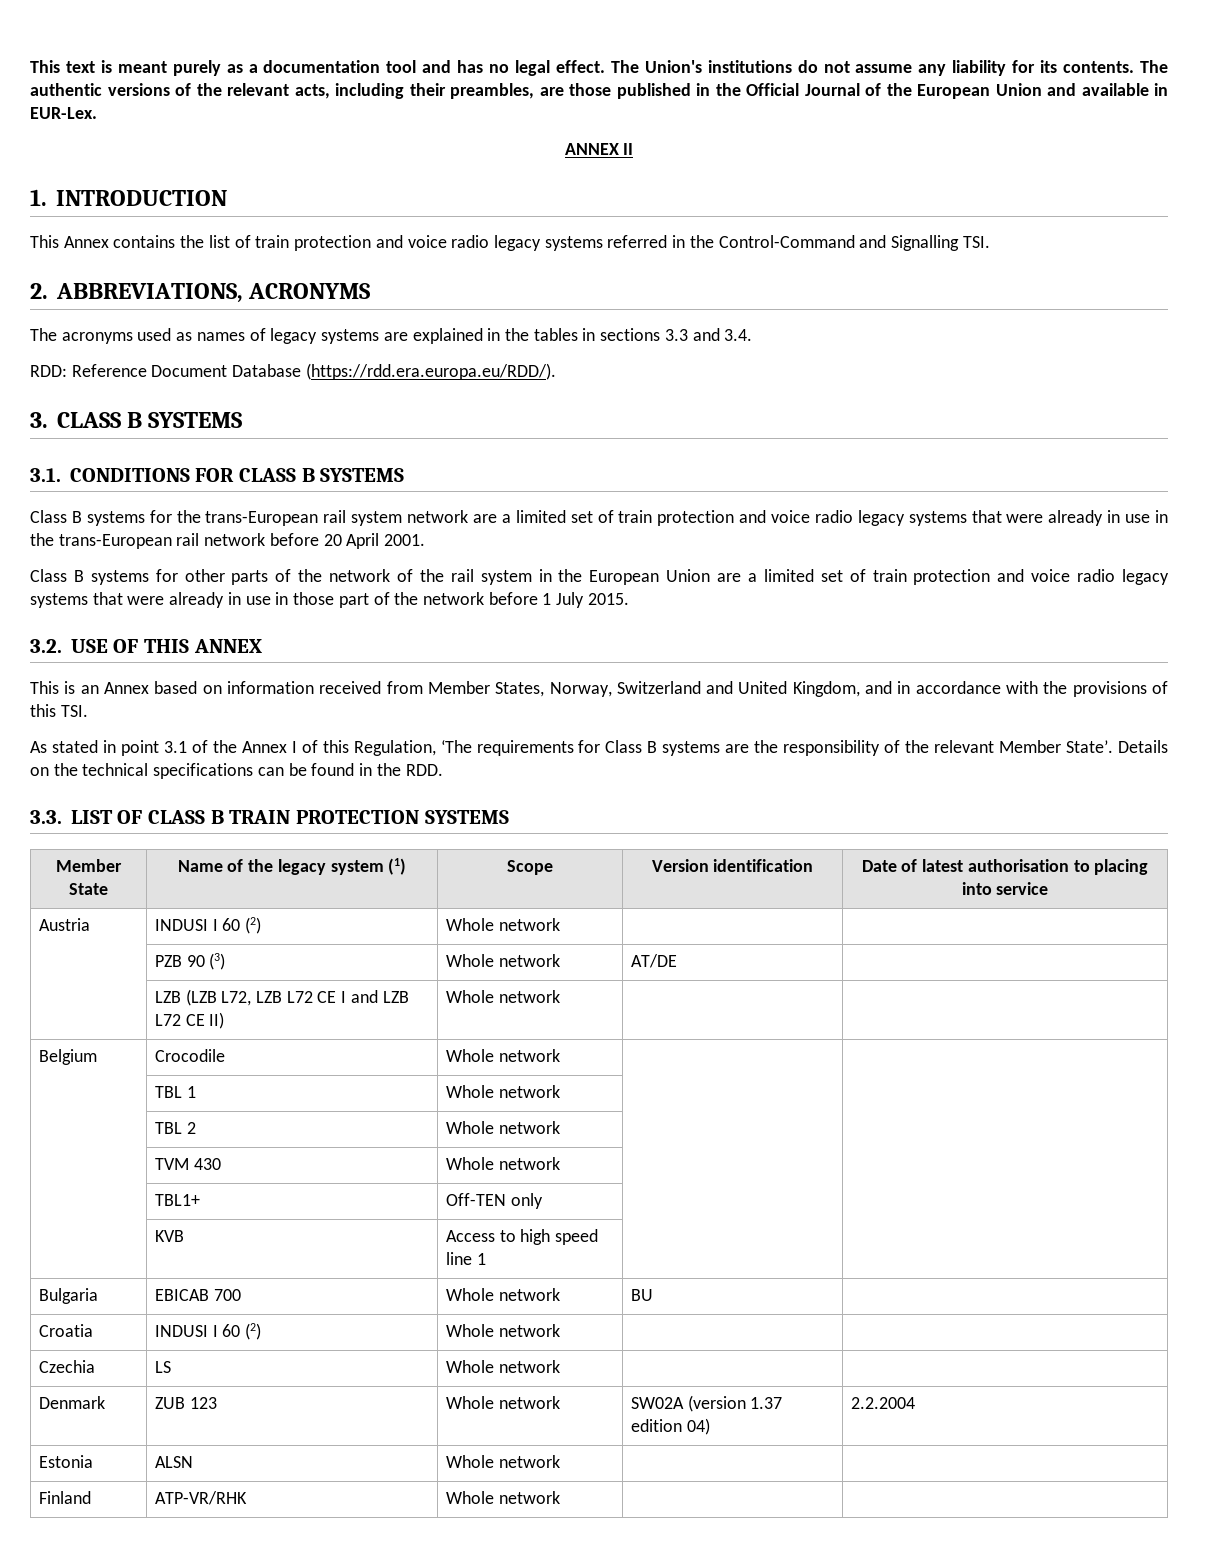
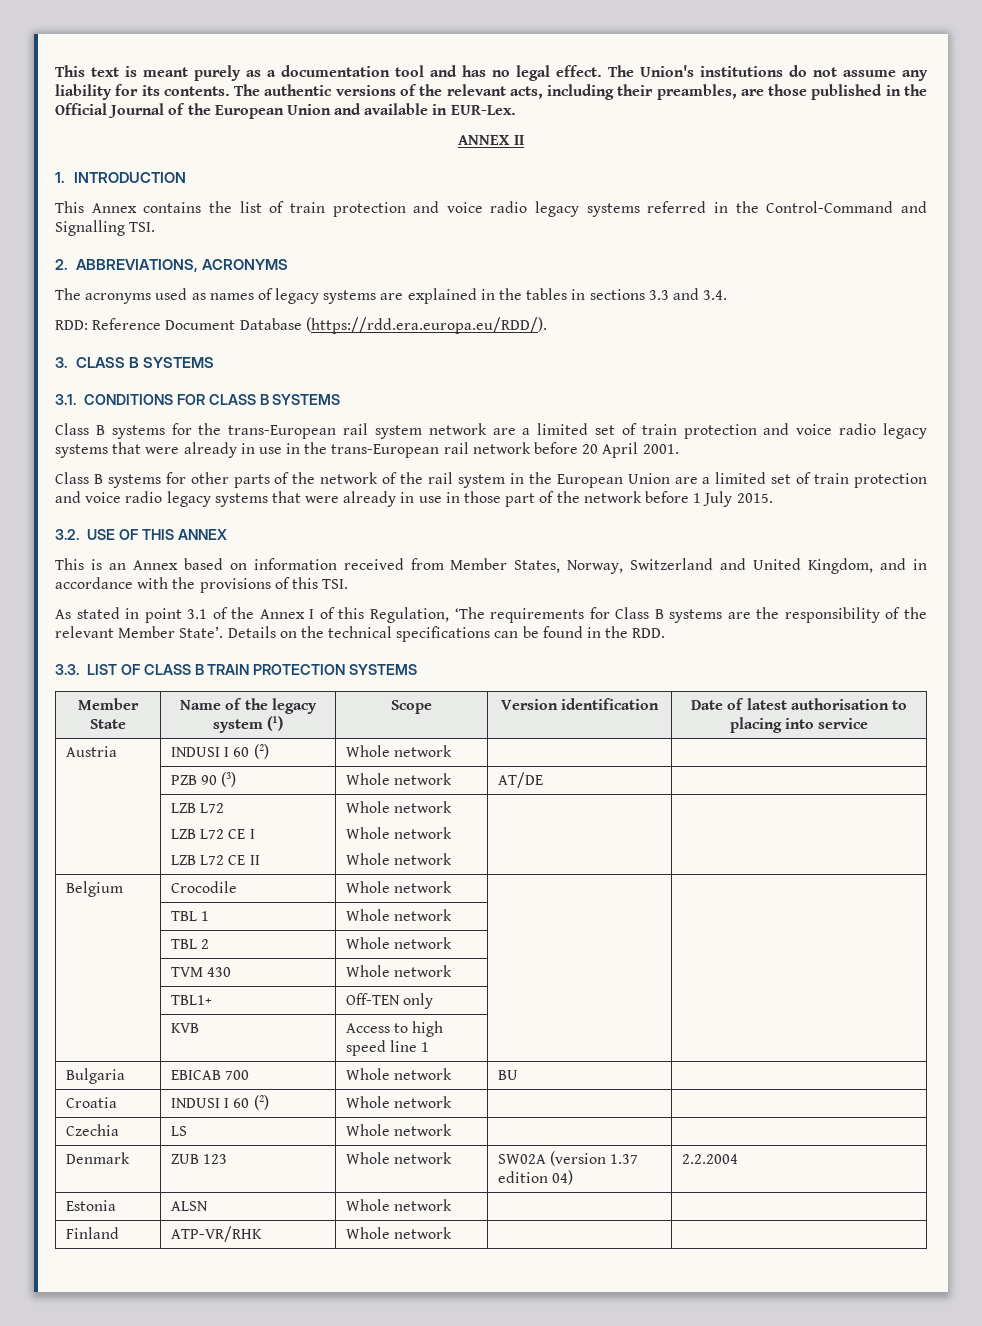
- | LZB (LZB L72, LZB L72 CE I and LZB L72 CE II) | Whole network | |
+ | LZB L72
+ LZB L72 CE I
+ LZB L72 CE II | Whole network
+ Whole network
+ Whole network | |

